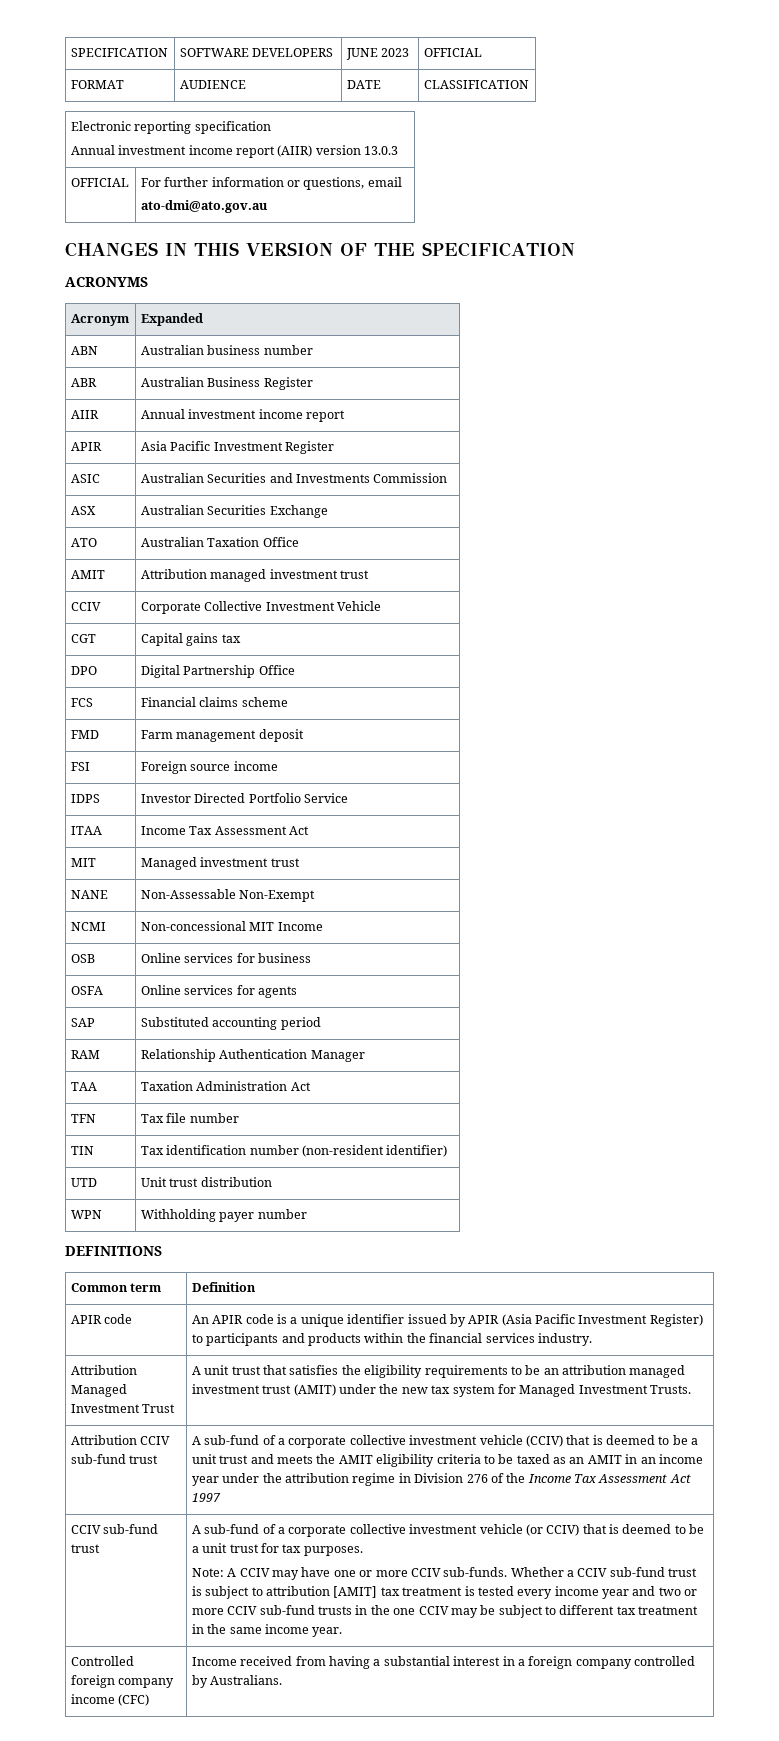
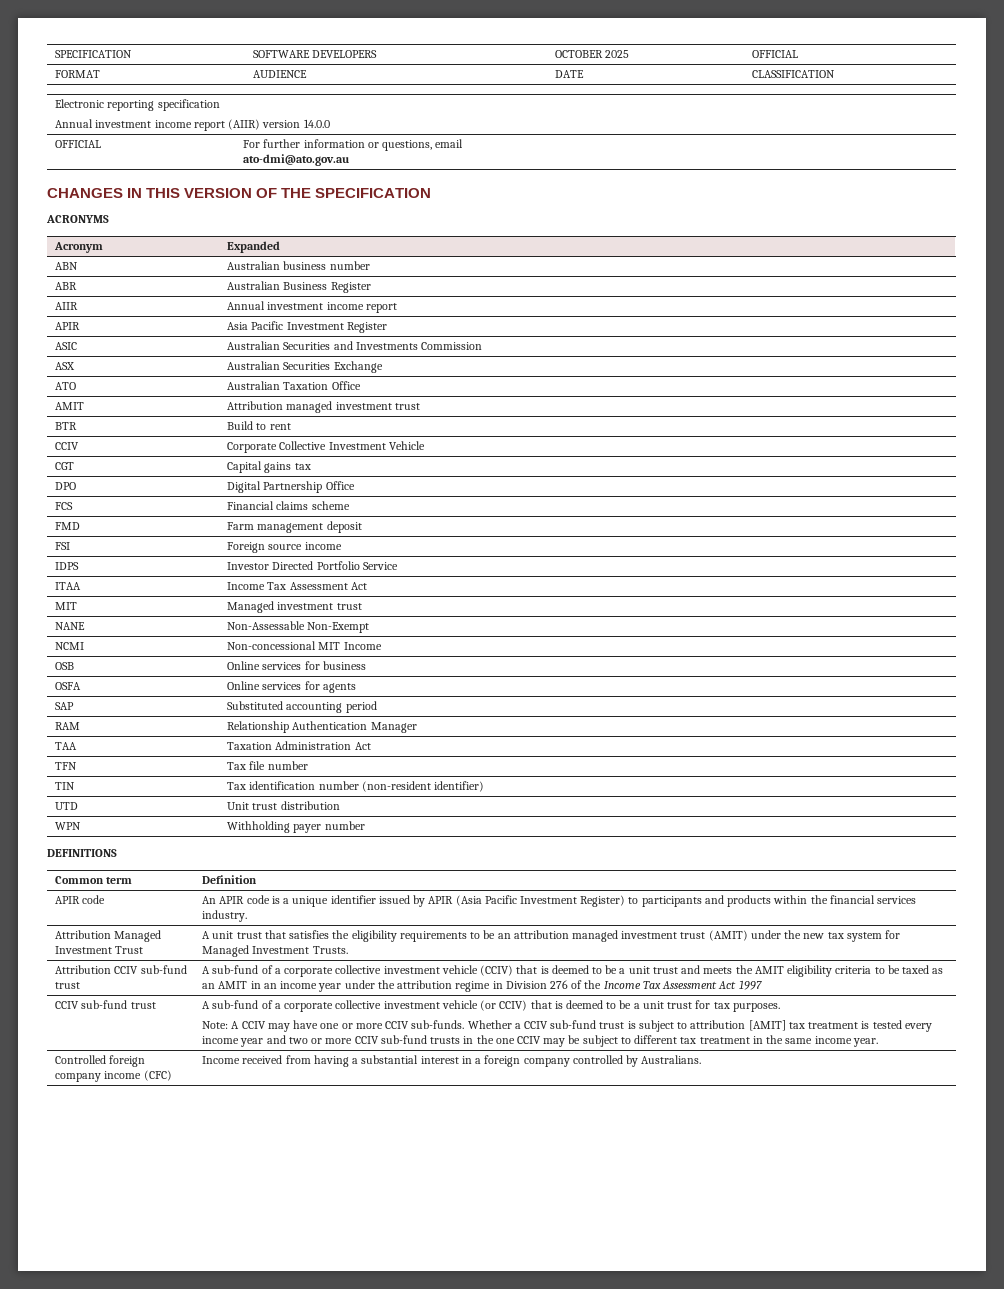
- SPECIFICATION | SOFTWARE DEVELOPERS | JUNE 2023 | OFFICIAL
+ SPECIFICATION | SOFTWARE DEVELOPERS | OCTOBER 2025 | OFFICIAL
  Electronic reporting specification
- Annual investment income report (AIIR) version 13.0.3
+ Annual investment income report (AIIR) version 14.0.0
+ BTR | Build to rent

